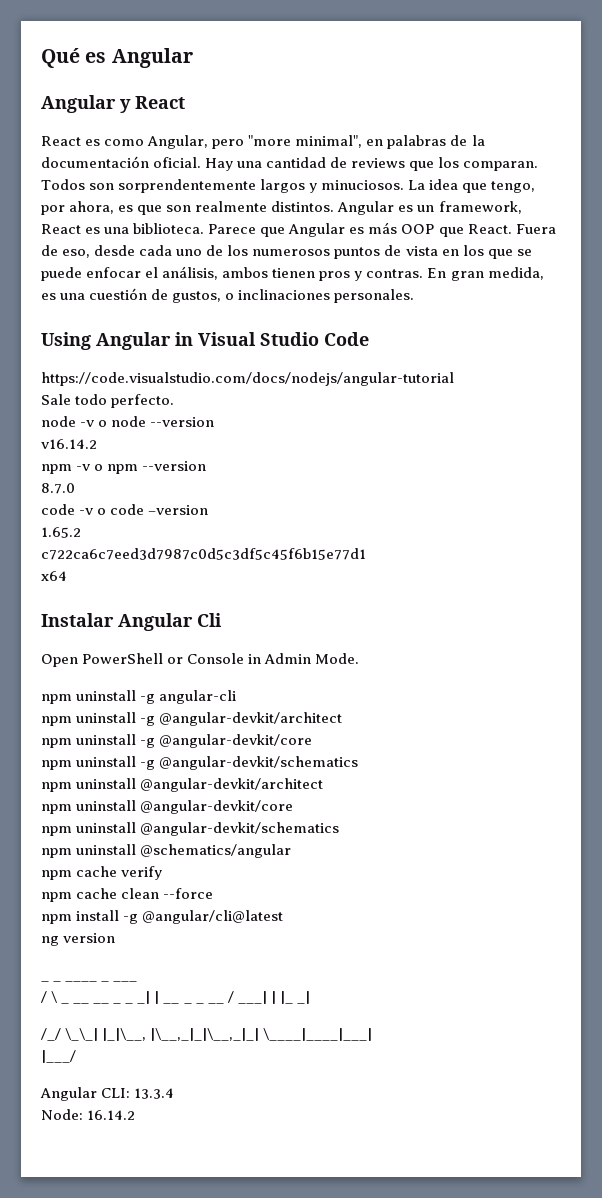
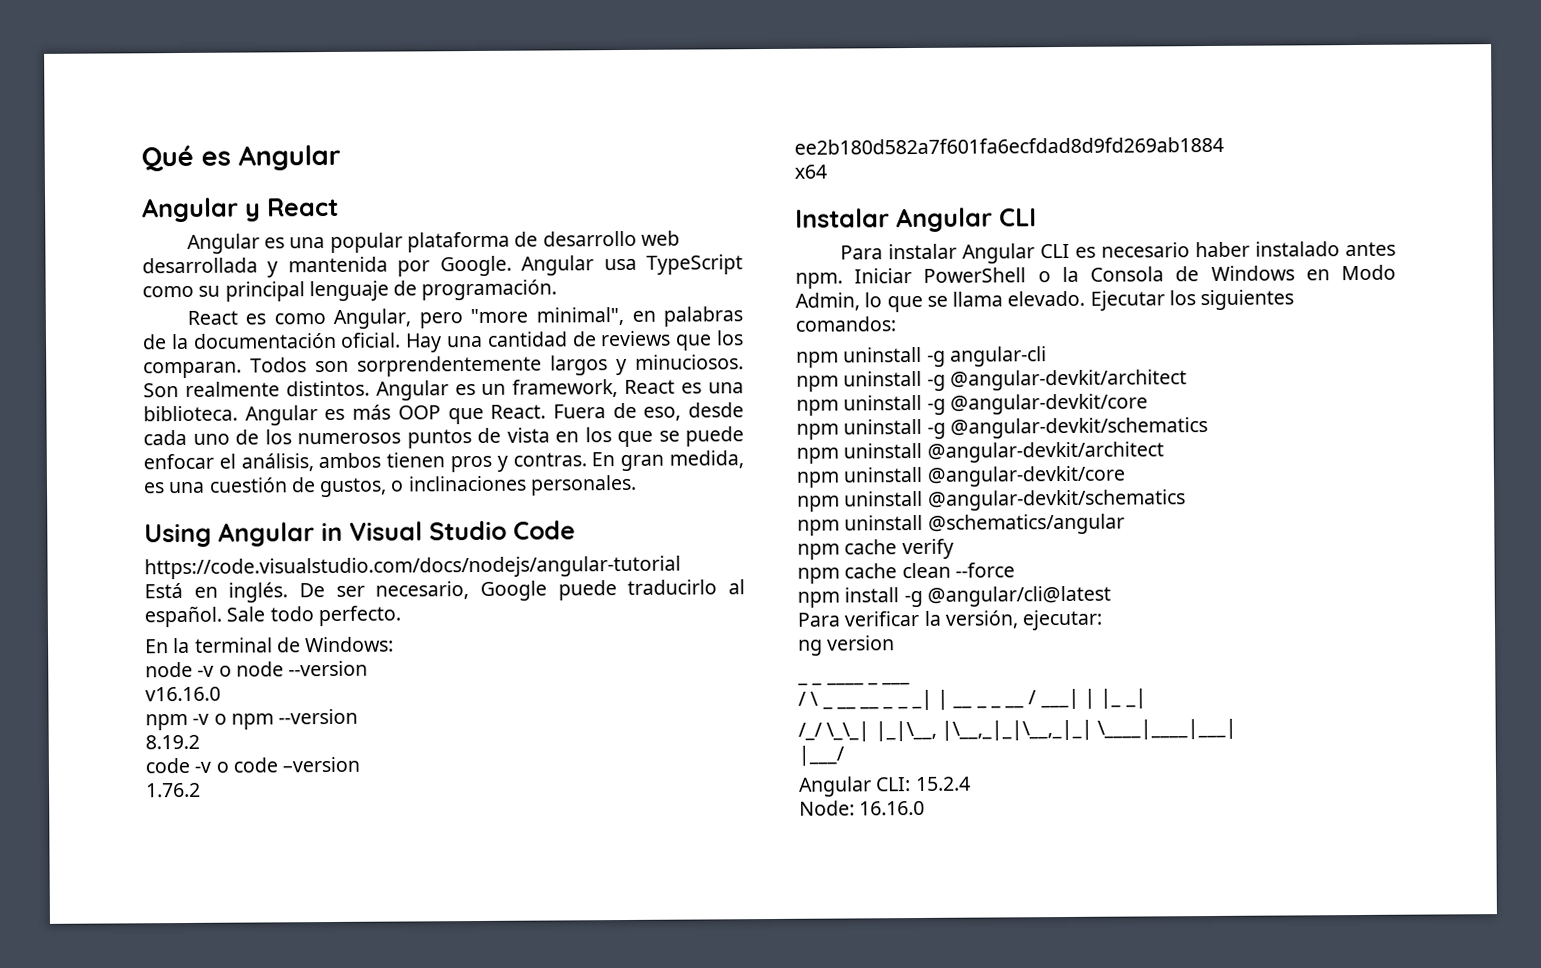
+ Angular es una popular plataforma de desarrollo web desarrollada y mantenida por Google. Angular usa TypeScript como su principal lenguaje de programación.
- La idea que tengo, por ahora, es que son realmente distintos.
+ Son realmente distintos.
- Parece que Angular es más OOP que React.
+ Angular es más OOP que React.
- Sale todo perfecto.
+ Está en inglés. De ser necesario, Google puede traducirlo al español. Sale todo perfecto.
+ En la terminal de Windows:
- v16.14.2
+ v16.16.0
- 8.7.0
+ 8.19.2
- 1.65.2
- c722ca6c7eed3d7987c0d5c3df5c45f6b15e77d1
+ 1.76.2
+ ee2b180d582a7f601fa6ecfdad8d9fd269ab1884
- Instalar Angular Cli
- Open PowerShell or Console in Admin Mode.
+ Instalar Angular CLI
+ Para instalar Angular CLI es necesario haber instalado antes npm. Iniciar PowerShell o la Consola de Windows en Modo Admin, lo que se llama elevado. Ejecutar los siguientes comandos:
+ Para verificar la versión, ejecutar:
- Angular CLI: 13.3.4
+ Angular CLI: 15.2.4
- Node: 16.14.2
+ Node: 16.16.0

